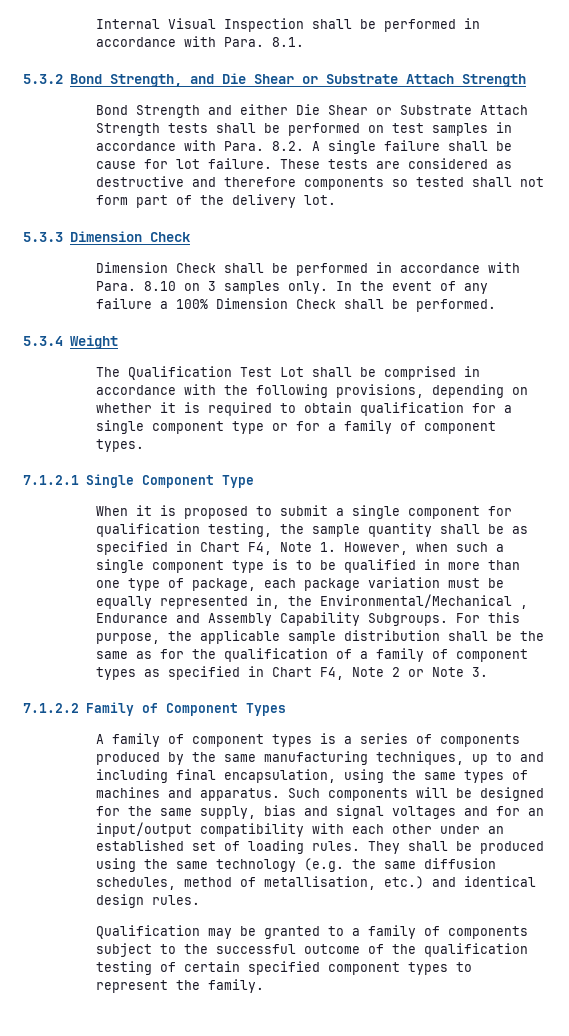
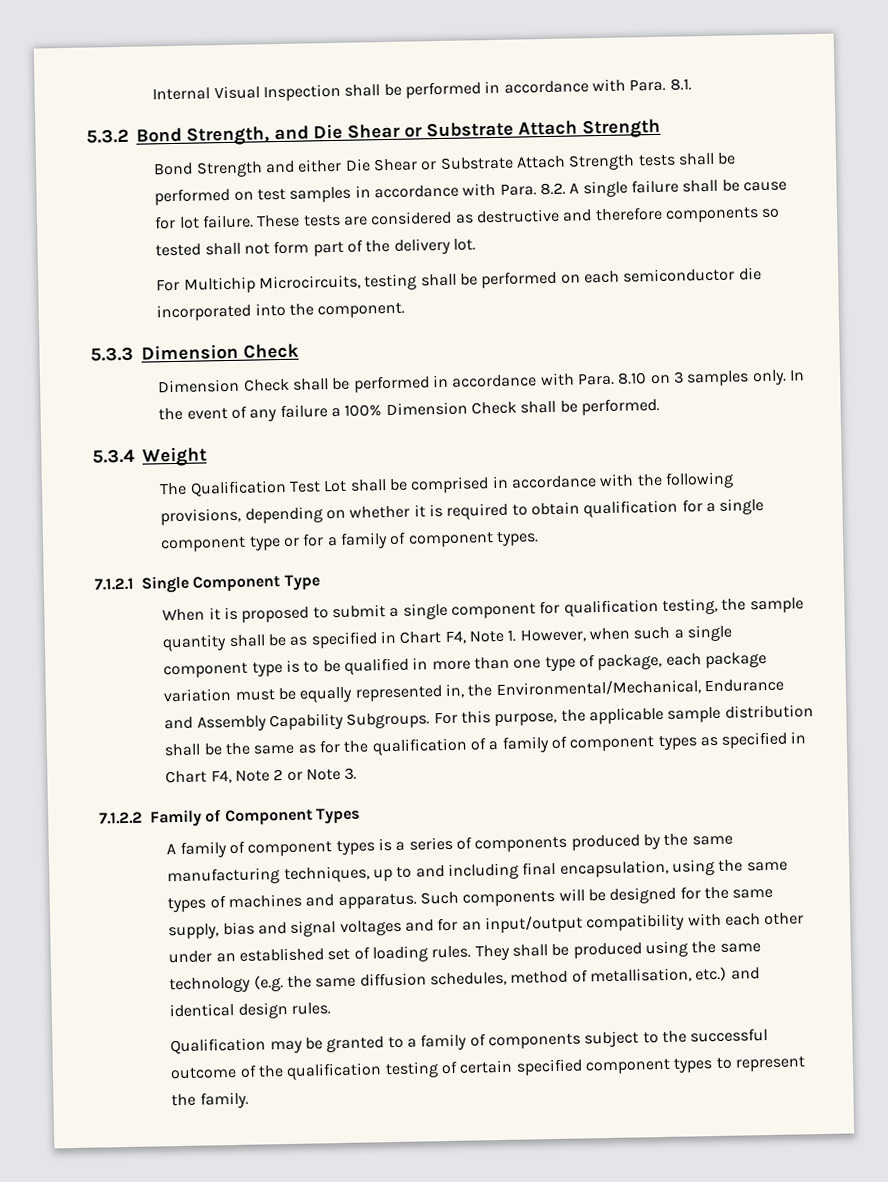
+ For Multichip Microcircuits, testing shall be performed on each semiconductor die incorporated into the component.
- When it is proposed to submit a single component for qualification testing, the sample quantity shall be as specified in Chart F4, Note 1. However, when such a single component type is to be qualified in more than one type of package, each package variation must be equally represented in, the Environmental/Mechanical , Endurance and Assembly Capability Subgroups.
+ When it is proposed to submit a single component for qualification testing, the sample quantity shall be as specified in Chart F4, Note 1. However, when such a single component type is to be qualified in more than one type of package, each package variation must be equally represented in, the Environmental/Mechanical, Endurance and Assembly Capability Subgroups.

